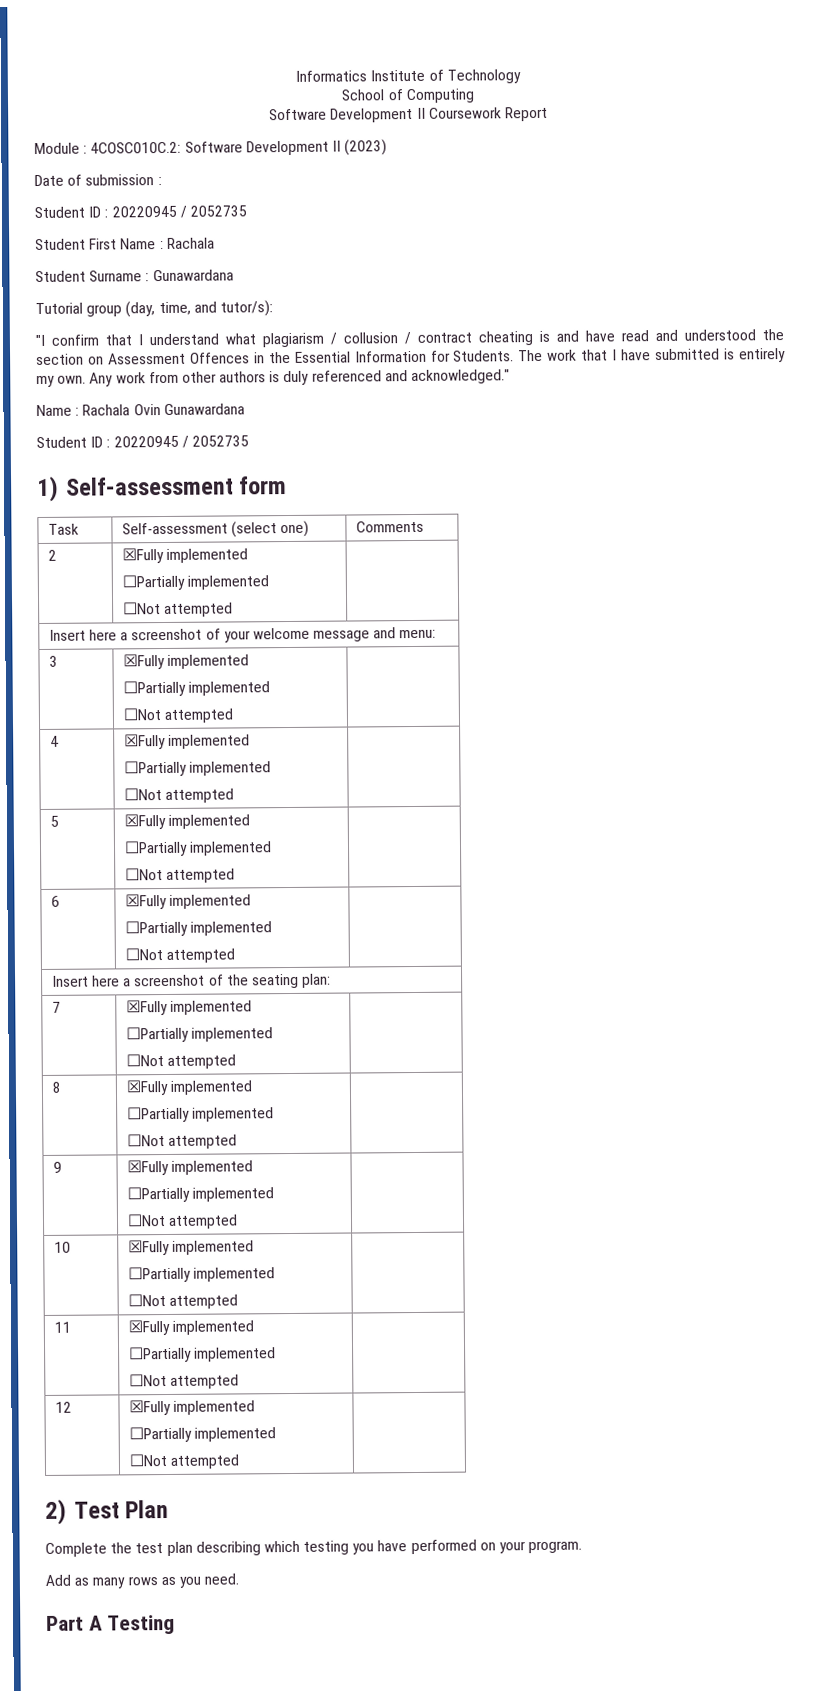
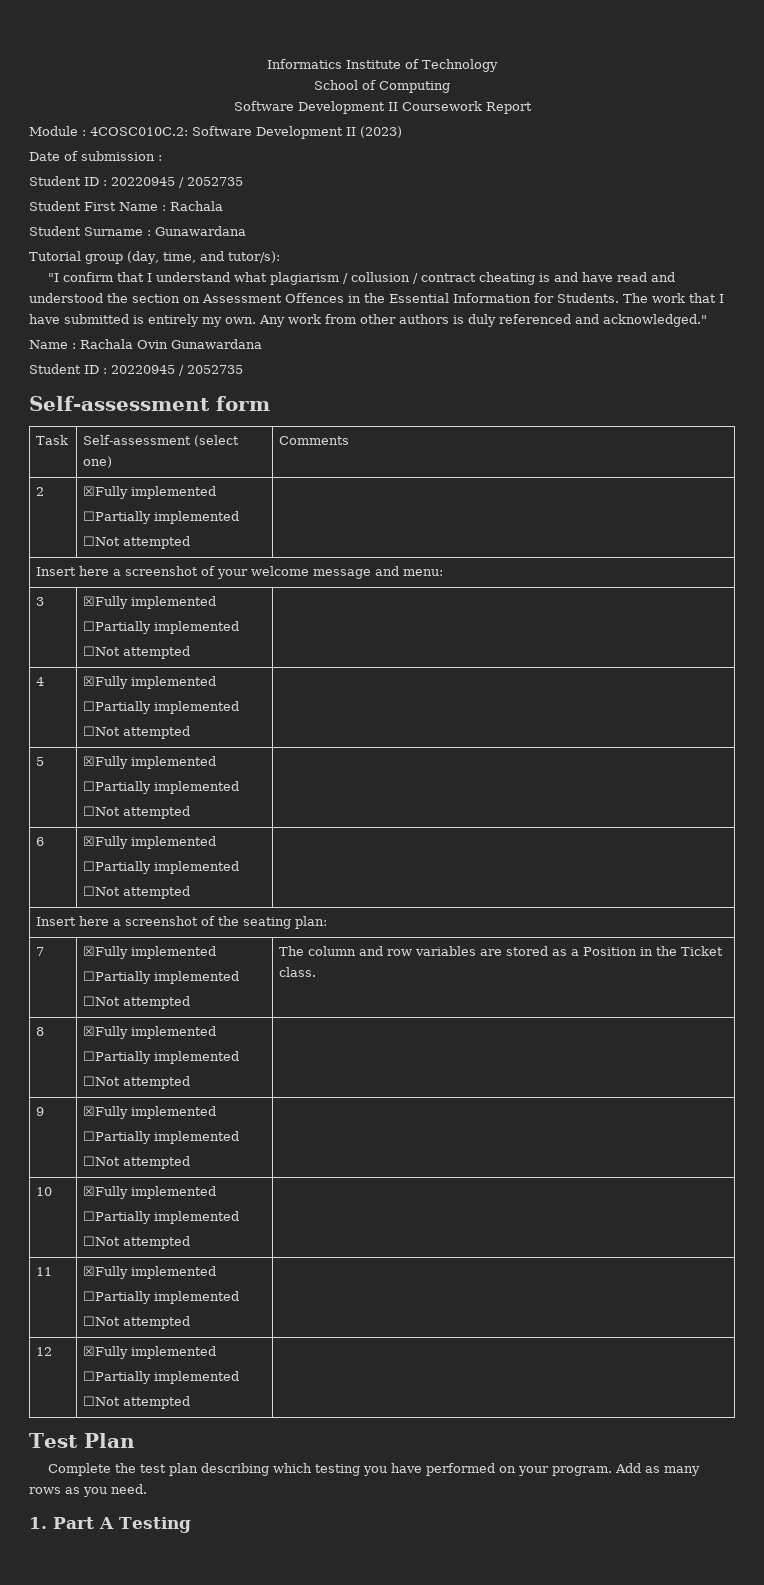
- 1) Self-assessment form
+ Self-assessment form
  7 | ☒Fully implemented
  ☐Partially implemented
- ☐Not attempted |
+ ☐Not attempted | The column and row variables are stored as a Position in the Ticket class.
- 2) Test Plan
+ Test Plan
- Complete the test plan describing which testing you have performed on your program.
- Add as many rows as you need.
+ Complete the test plan describing which testing you have performed on your program. Add as many rows as you need.
- Part A Testing
+ 1. Part A Testing

